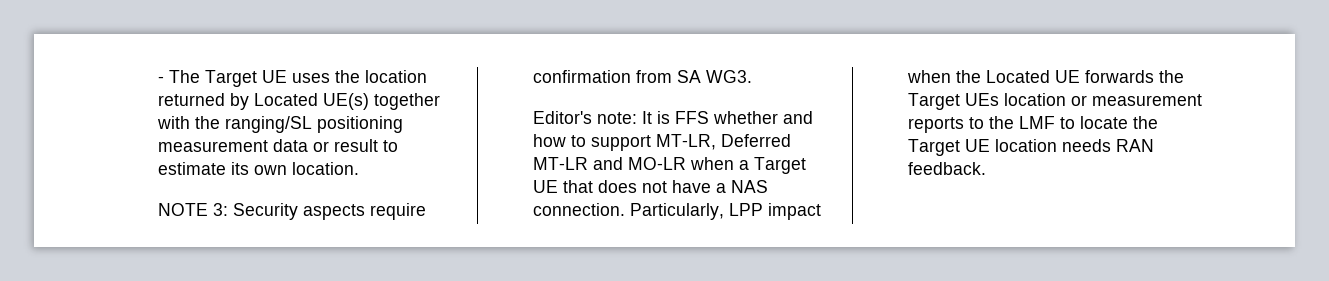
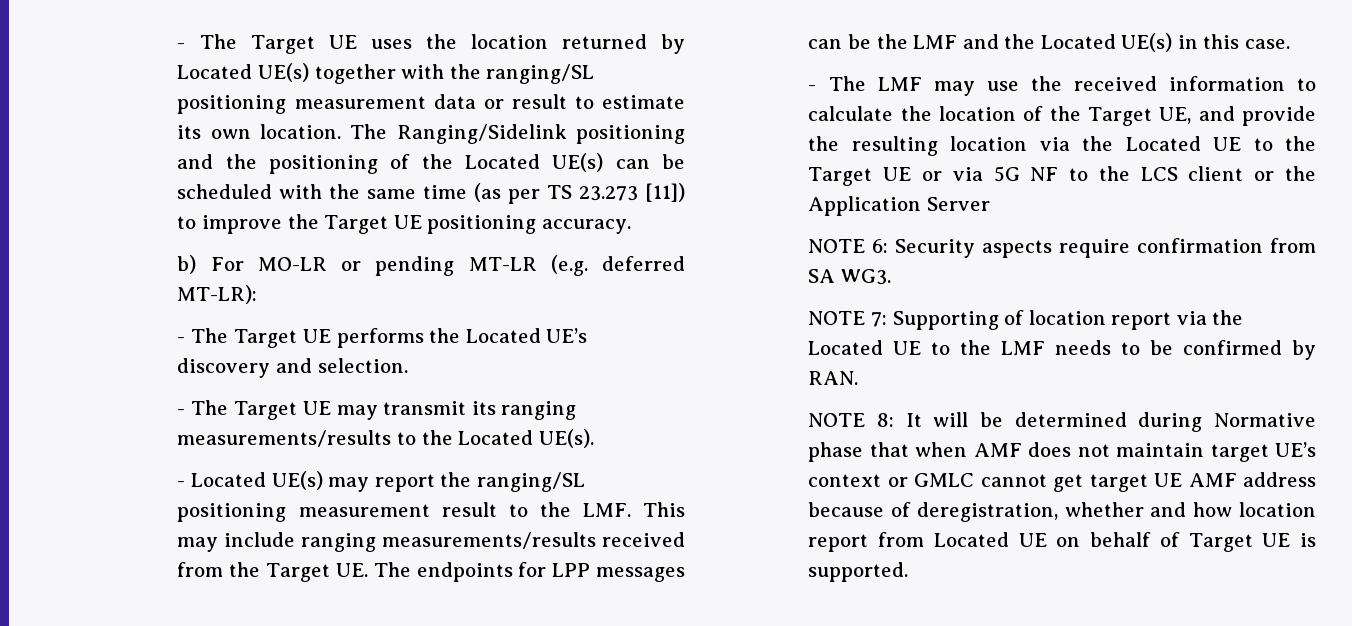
- - The Target UE uses the location returned by Located UE(s) together with the ranging/SL positioning measurement data or result to estimate its own location.
- NOTE 3: Security aspects require confirmation from SA WG3.
+ - The Target UE uses the location returned by Located UE(s) together with the ranging/SL positioning measurement data or result to estimate its own location. The Ranging/Sidelink positioning and the positioning of the Located UE(s) can be scheduled with the same time (as per TS 23.273 [11]) to improve the Target UE positioning accuracy.
+ b) For MO-LR or pending MT-LR (e.g. deferred MT-LR):
+ - The Target UE performs the Located UE’s discovery and selection.
+ - The Target UE may transmit its ranging measurements/results to the Located UE(s).
+ - Located UE(s) may report the ranging/SL positioning measurement result to the LMF. This may include ranging measurements/results received from the Target UE. The endpoints for LPP messages can be the LMF and the Located UE(s) in this case.
+ - The LMF may use the received information to calculate the location of the Target UE, and provide the resulting location via the Located UE to the Target UE or via 5G NF to the LCS client or the Application Server
+ NOTE 6: Security aspects require confirmation from SA WG3.
- Editor's note: It is FFS whether and how to support MT-LR, Deferred MT-LR and MO-LR when a Target UE that does not have a NAS connection. Particularly, LPP impact when the Located UE forwards the Target UEs location or measurement reports to the LMF to locate the Target UE location needs RAN feedback.
+ NOTE 7: Supporting of location report via the Located UE to the LMF needs to be confirmed by RAN.
+ NOTE 8: It will be determined during Normative phase that when AMF does not maintain target UE’s context or GMLC cannot get target UE AMF address because of deregistration, whether and how location report from Located UE on behalf of Target UE is supported.

